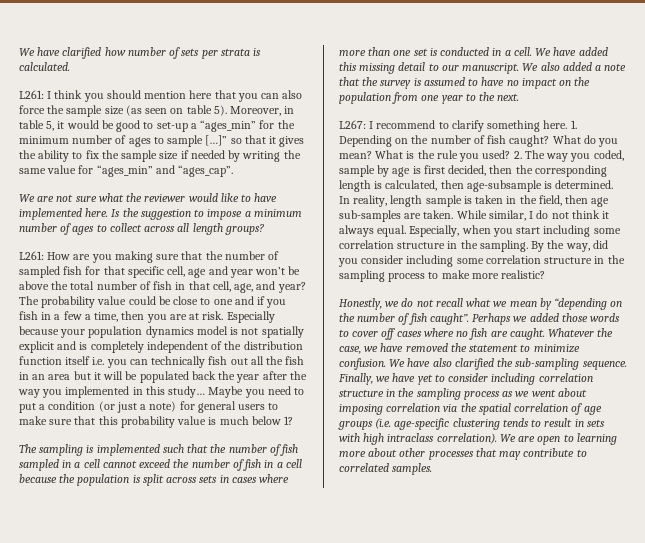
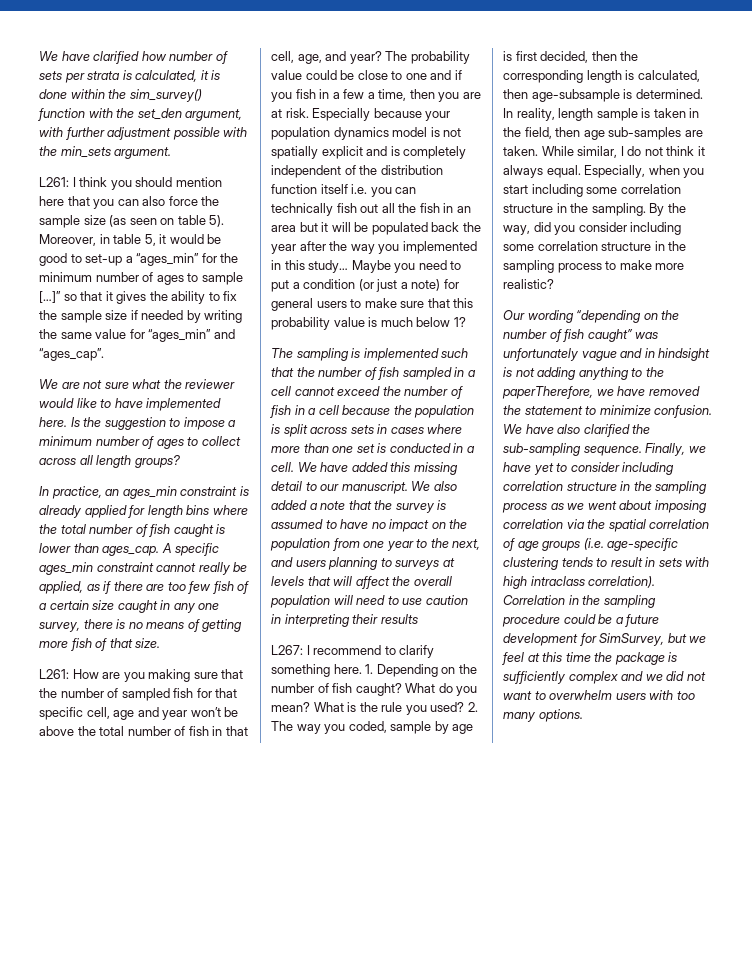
- We have clarified how number of sets per strata is calculated.
+ We have clarified how number of sets per strata is calculated, it is done within the sim_survey() function with the set_den argument, with further adjustment possible with the min_sets argument.
+ In practice, an ages_min constraint is already applied for length bins where the total number of fish caught is lower than ages_cap. A specific ages_min constraint cannot really be applied, as if there are too few fish of a certain size caught in any one survey, there is no means of getting more fish of that size.
- We also added a note that the survey is assumed to have no impact on the population from one year to the next.
+ We also added a note that the survey is assumed to have no impact on the population from one year to the next, and users planning to surveys at levels that will affect the overall population will need to use caution in interpreting their results
- Honestly, we do not recall what we mean by “depending on the number of fish caught”. Perhaps we added those words to cover off cases where no fish are caught. Whatever the case, we have removed the statement to minimize confusion.
+ Our wording “depending on the number of fish caught” was unfortunately vague and in hindsight is not adding anything to the paperTherefore, we have removed the statement to minimize confusion.
- We are open to learning more about other processes that may contribute to correlated samples.
+ Correlation in the sampling procedure could be a future development for SimSurvey, but we feel at this time the package is sufficiently complex and we did not want to overwhelm users with too many options.

